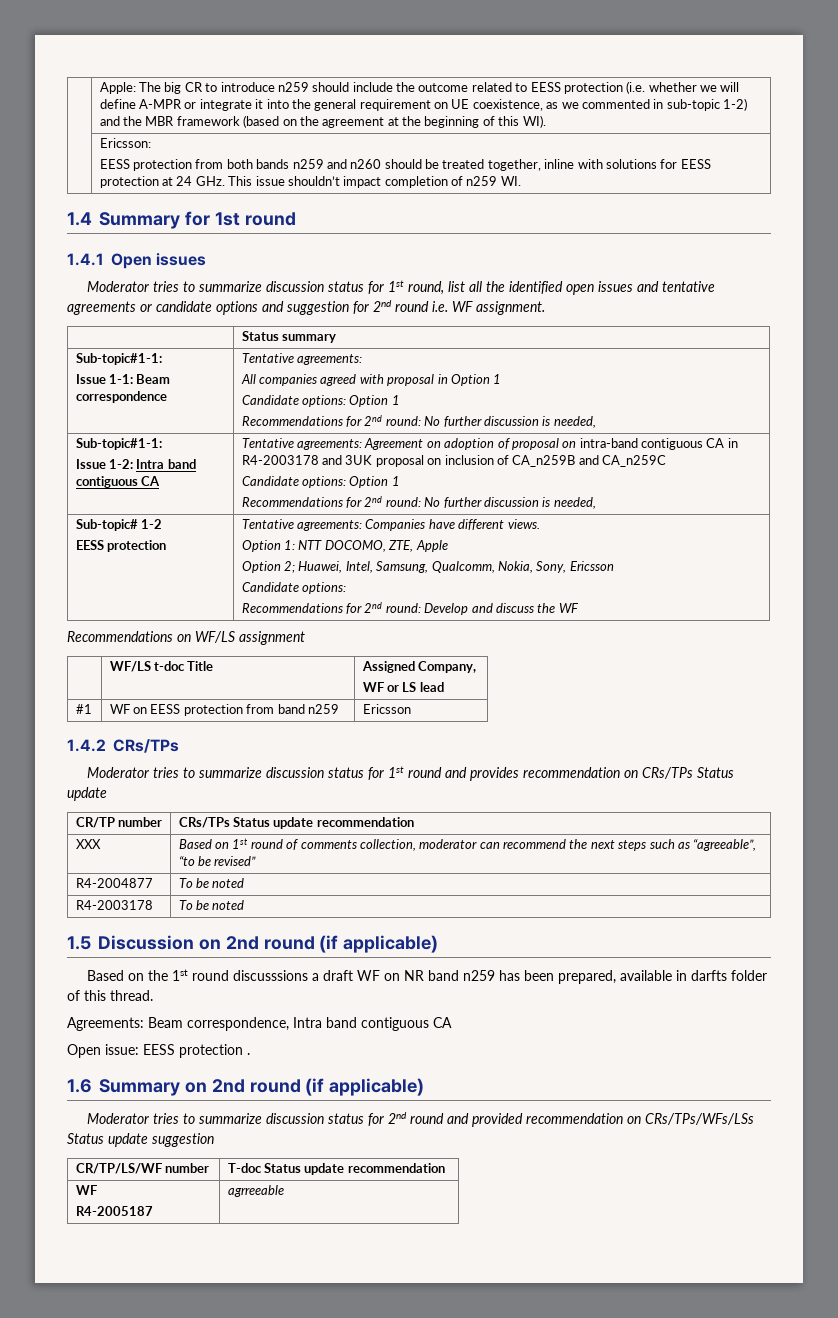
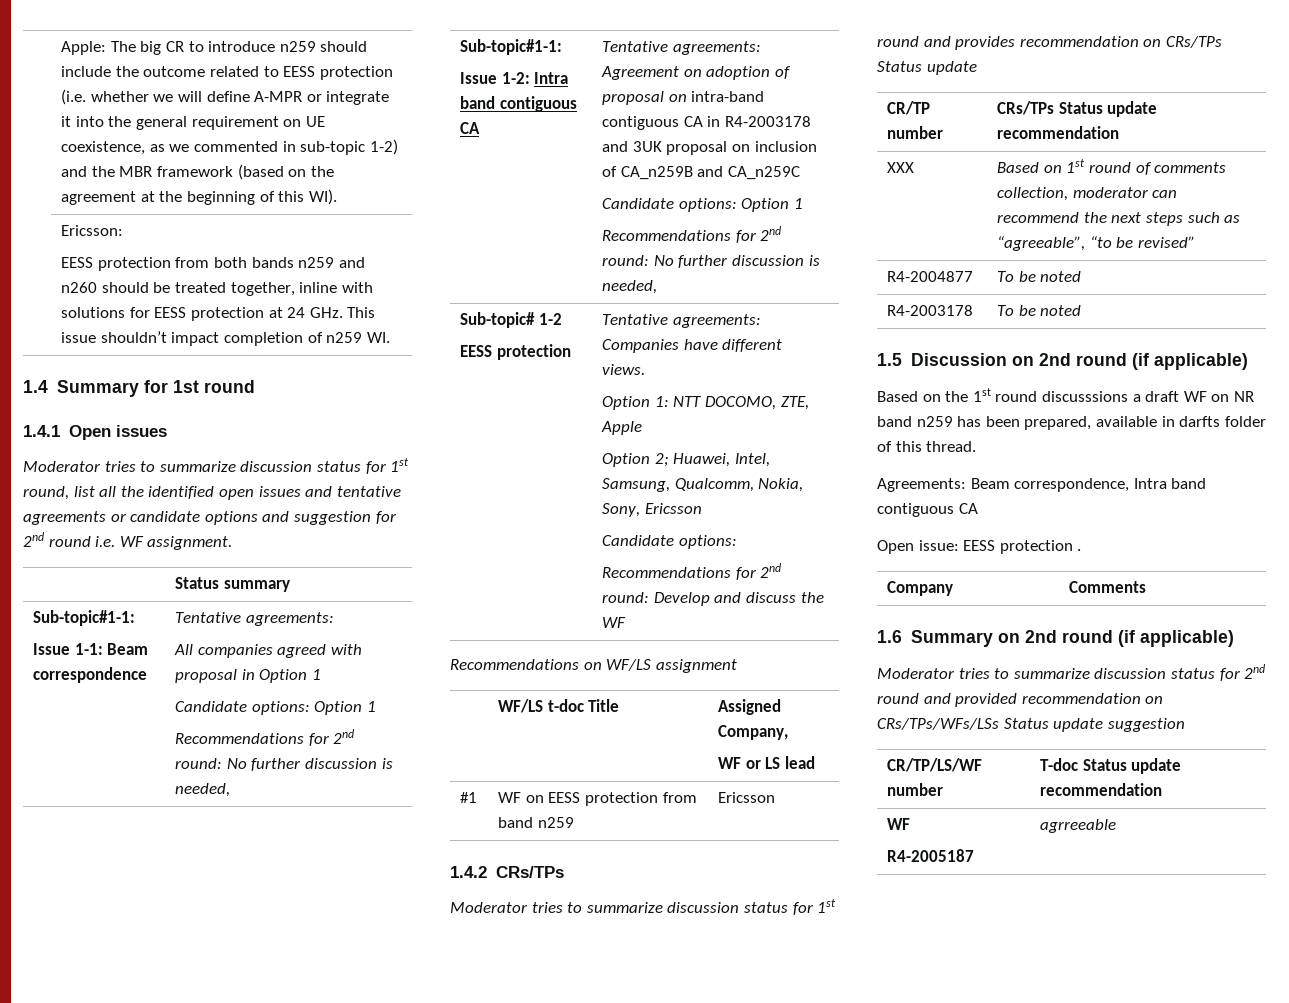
+ Company | Comments

